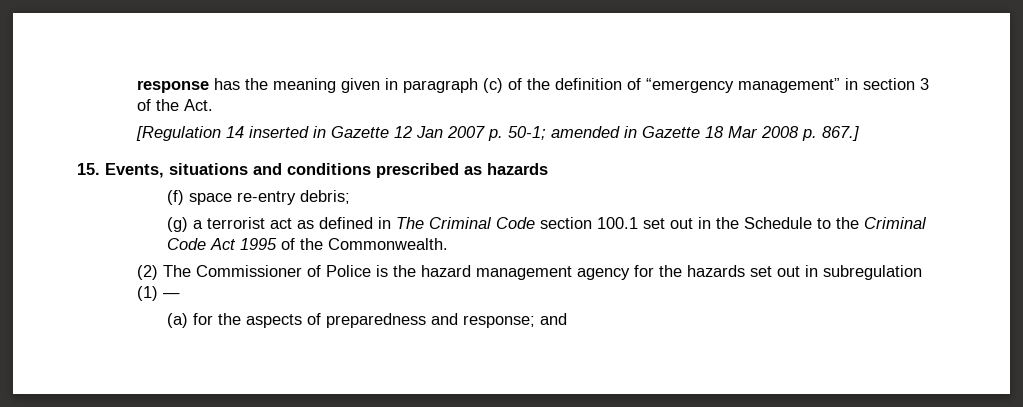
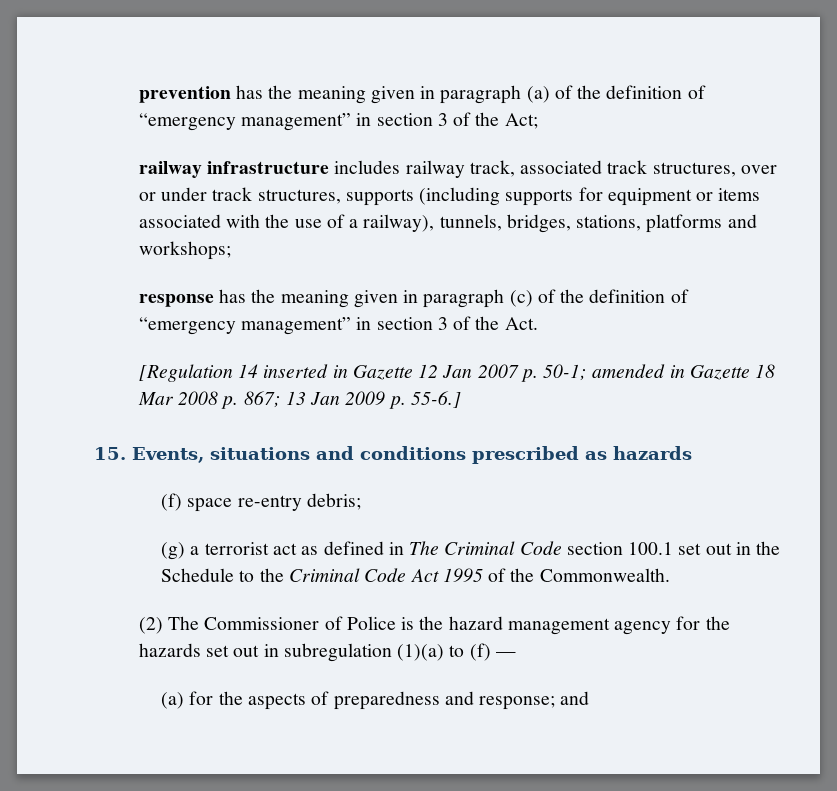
+ prevention has the meaning given in paragraph (a) of the definition of “emergency management” in section 3 of the Act;
+ railway infrastructure includes railway track, associated track structures, over or under track structures, supports (including supports for equipment or items associated with the use of a railway), tunnels, bridges, stations, platforms and workshops;
- [Regulation 14 inserted in Gazette 12 Jan 2007 p. 50-1; amended in Gazette 18 Mar 2008 p. 867.]
+ [Regulation 14 inserted in Gazette 12 Jan 2007 p. 50-1; amended in Gazette 18 Mar 2008 p. 867; 13 Jan 2009 p. 55-6.]
- (2) The Commissioner of Police is the hazard management agency for the hazards set out in subregulation (1) —
+ (2) The Commissioner of Police is the hazard management agency for the hazards set out in subregulation (1)(a) to (f) —

